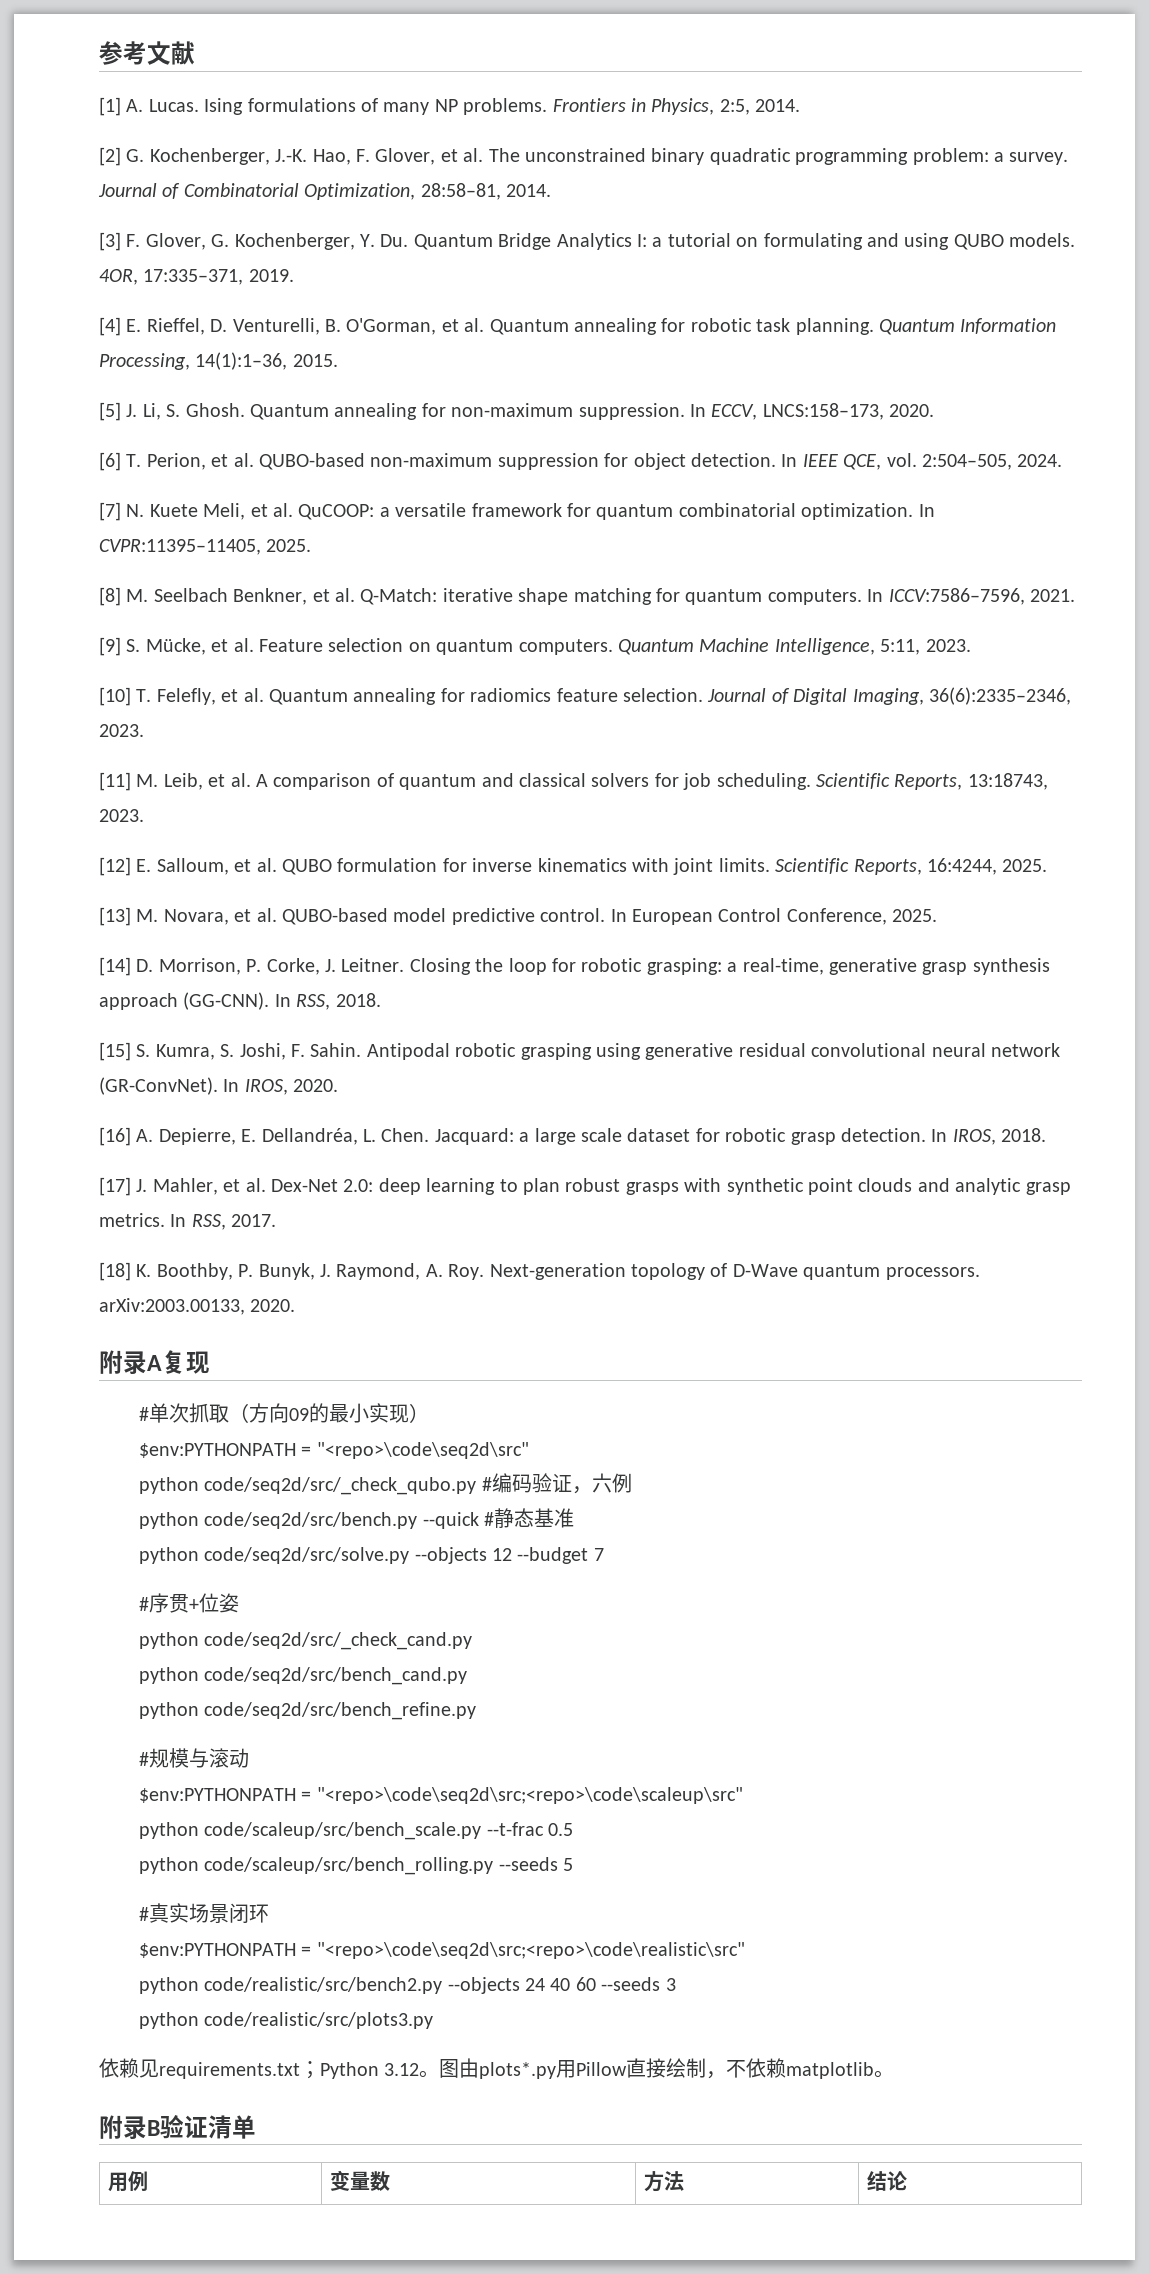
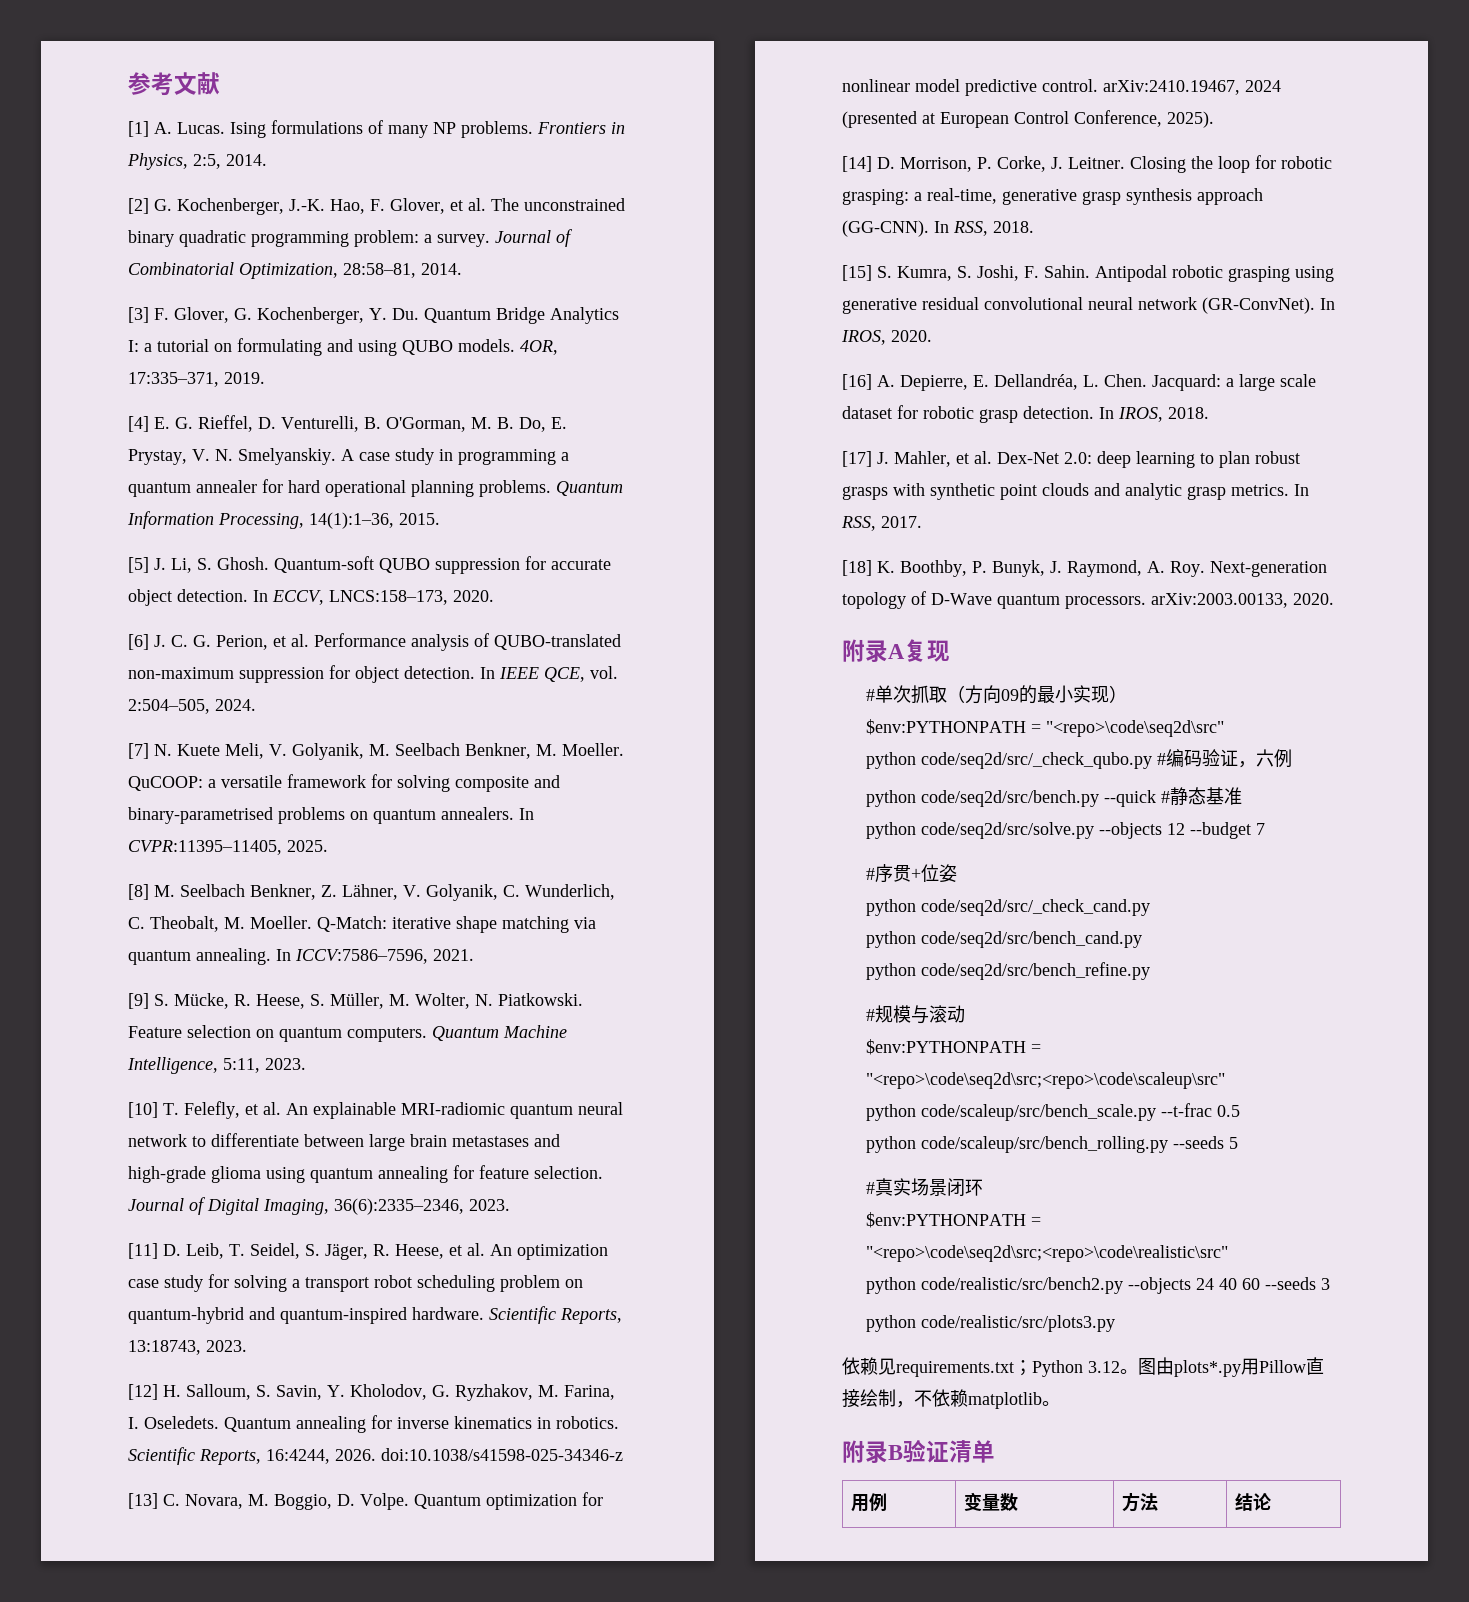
- [4] E. Rieffel, D. Venturelli, B. O'Gorman, et al. Quantum annealing for robotic task planning.
+ [4] E. G. Rieffel, D. Venturelli, B. O'Gorman, M. B. Do, E. Prystay, V. N. Smelyanskiy. A case study in programming a quantum annealer for hard operational planning problems.
- Quantum annealing for non-maximum suppression.
+ Quantum-soft QUBO suppression for accurate object detection.
- [6] T. Perion, et al. QUBO-based non-maximum suppression for object detection.
+ [6] J. C. G. Perion, et al. Performance analysis of QUBO-translated non-maximum suppression for object detection.
- [7] N. Kuete Meli, et al. QuCOOP: a versatile framework for quantum combinatorial optimization.
+ [7] N. Kuete Meli, V. Golyanik, M. Seelbach Benkner, M. Moeller. QuCOOP: a versatile framework for solving composite and binary-parametrised problems on quantum annealers.
- [8] M. Seelbach Benkner, et al. Q-Match: iterative shape matching for quantum computers.
+ [8] M. Seelbach Benkner, Z. Lähner, V. Golyanik, C. Wunderlich, C. Theobalt, M. Moeller. Q-Match: iterative shape matching via quantum annealing.
- [9] S. Mücke, et al. Feature selection on quantum computers.
+ [9] S. Mücke, R. Heese, S. Müller, M. Wolter, N. Piatkowski. Feature selection on quantum computers.
- [10] T. Felefly, et al. Quantum annealing for radiomics feature selection.
+ [10] T. Felefly, et al. An explainable MRI-radiomic quantum neural network to differentiate between large brain metastases and high-grade glioma using quantum annealing for feature selection.
- [11] M. Leib, et al. A comparison of quantum and classical solvers for job scheduling.
+ [11] D. Leib, T. Seidel, S. Jäger, R. Heese, et al. An optimization case study for solving a transport robot scheduling problem on quantum-hybrid and quantum-inspired hardware.
- [12] E. Salloum, et al. QUBO formulation for inverse kinematics with joint limits.
+ [12] H. Salloum, S. Savin, Y. Kholodov, G. Ryzhakov, M. Farina, I. Oseledets. Quantum annealing for inverse kinematics in robotics.
- Scientific Reports, 16:4244, 2025.
+ Scientific Reports, 16:4244, 2026. doi:10.1038/s41598-025-34346-z
- [13] M. Novara, et al. QUBO-based model predictive control. In European Control Conference, 2025.
+ [13] C. Novara, M. Boggio, D. Volpe. Quantum optimization for nonlinear model predictive control. arXiv:2410.19467, 2024 (presented at European Control Conference, 2025).

